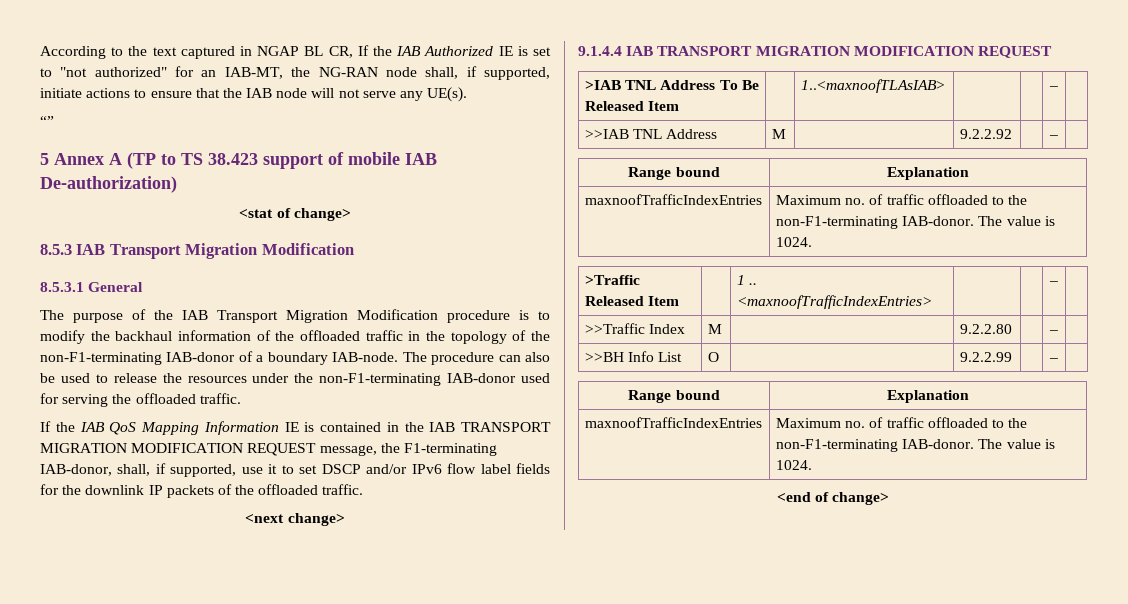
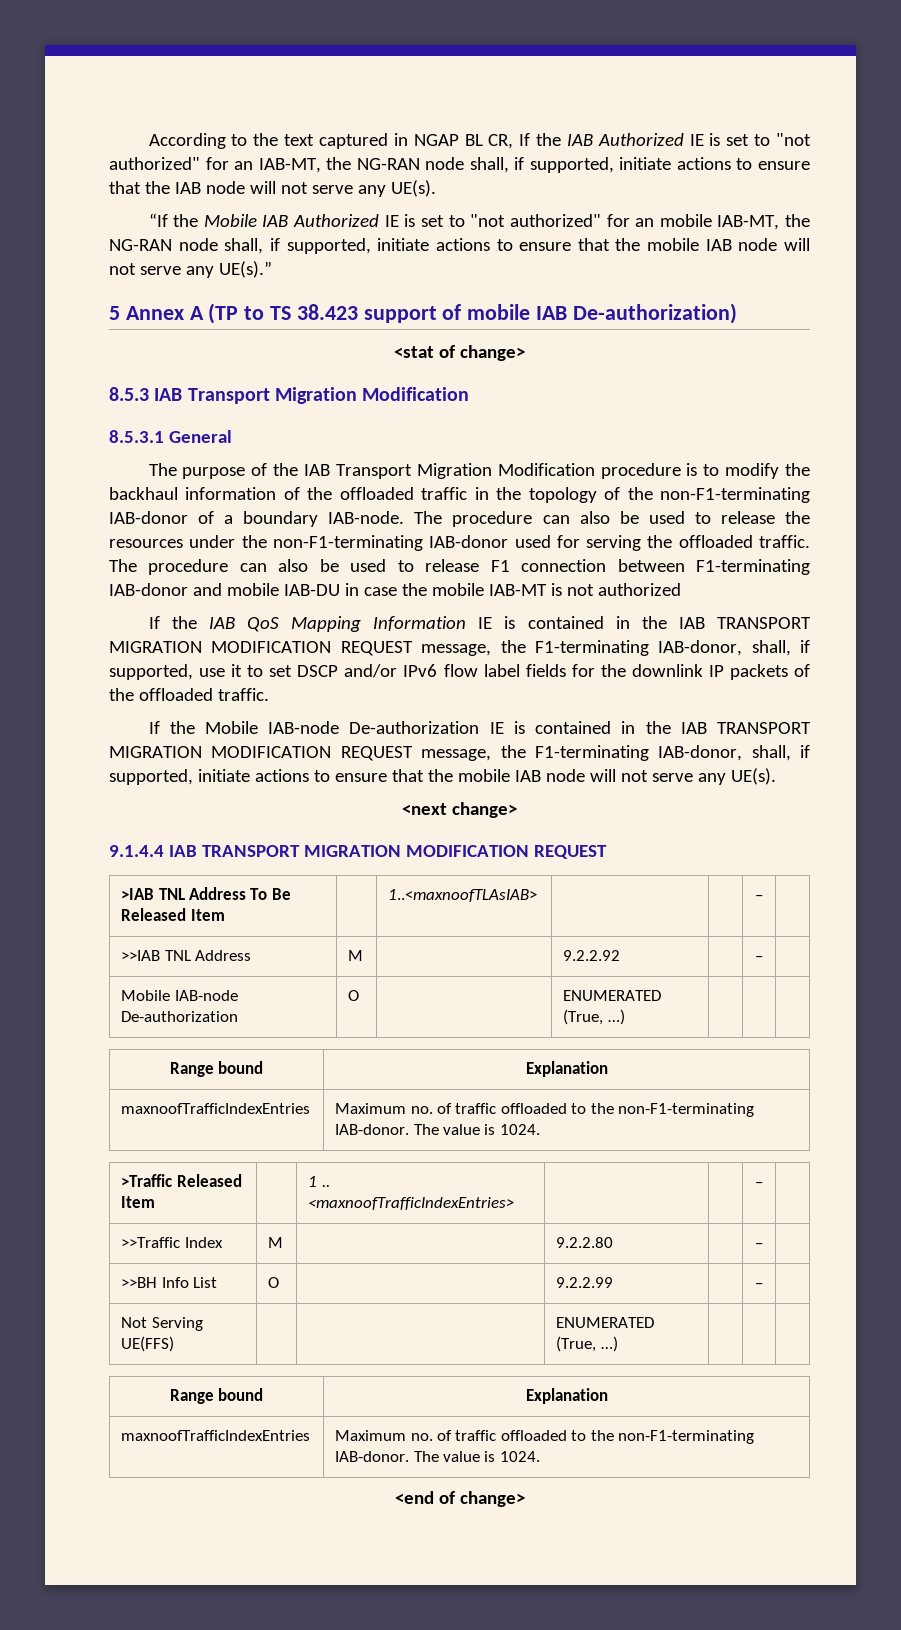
- “”
+ “If the Mobile IAB Authorized IE is set to "not authorized" for an mobile IAB-MT, the NG-RAN node shall, if supported, initiate actions to ensure that the mobile IAB node will not serve any UE(s).”
+ The procedure can also be used to release F1 connection between F1-terminating IAB-donor and mobile IAB-DU in case the mobile IAB-MT is not authorized
+ If the Mobile IAB-node De-authorization IE is contained in the IAB TRANSPORT MIGRATION MODIFICATION REQUEST message, the F1-terminating IAB-donor, shall, if supported, initiate actions to ensure that the mobile IAB node will not serve any UE(s).
+ Mobile IAB-node De-authorization | O | | ENUMERATED (True, …) | | |
+ Not Serving UE(FFS) | | | ENUMERATED (True, …) | | |

